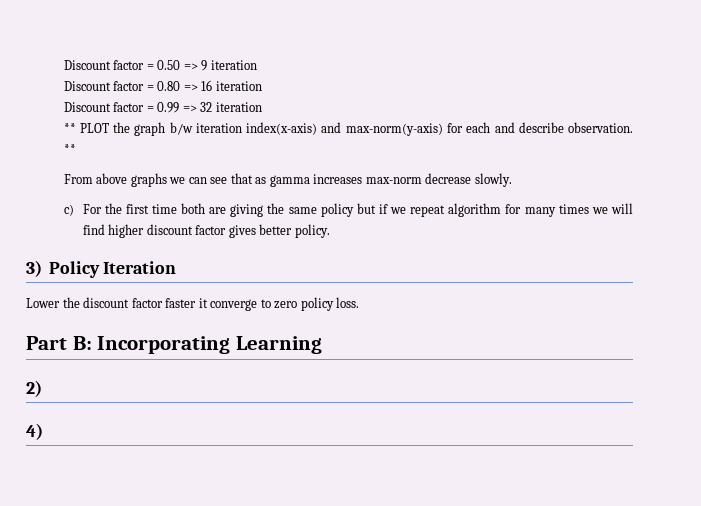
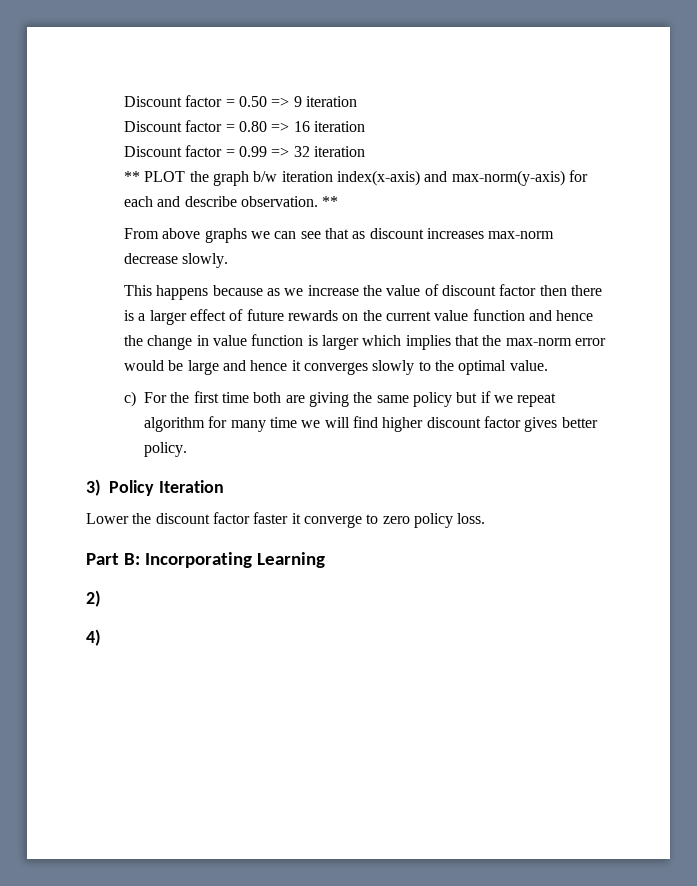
- From above graphs we can see that as gamma increases max-norm decrease slowly.
+ From above graphs we can see that as discount increases max-norm decrease slowly.
+ This happens because as we increase the value of discount factor then there is a larger effect of future rewards on the current value function and hence the change in value function is larger which implies that the max-norm error would be large and hence it converges slowly to the optimal value.
- c) For the first time both are giving the same policy but if we repeat algorithm for many times we will find higher discount factor gives better policy.
+ c) For the first time both are giving the same policy but if we repeat algorithm for many time we will find higher discount factor gives better policy.

